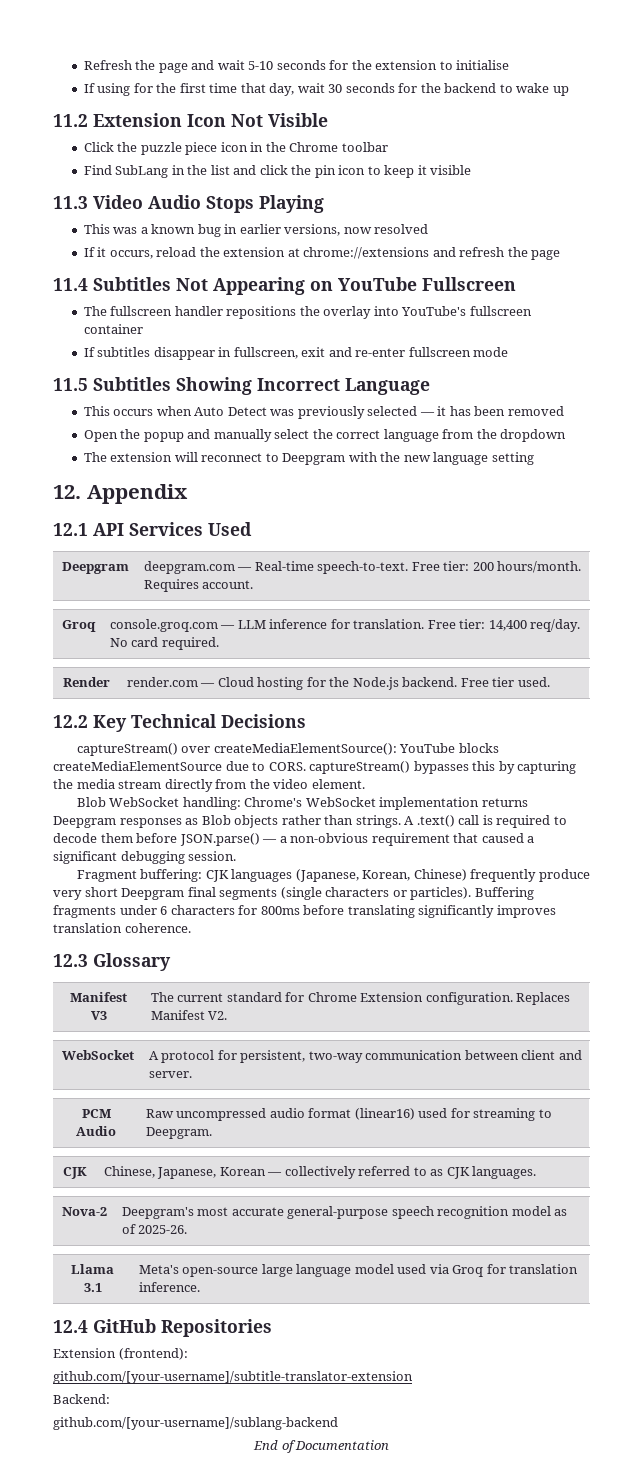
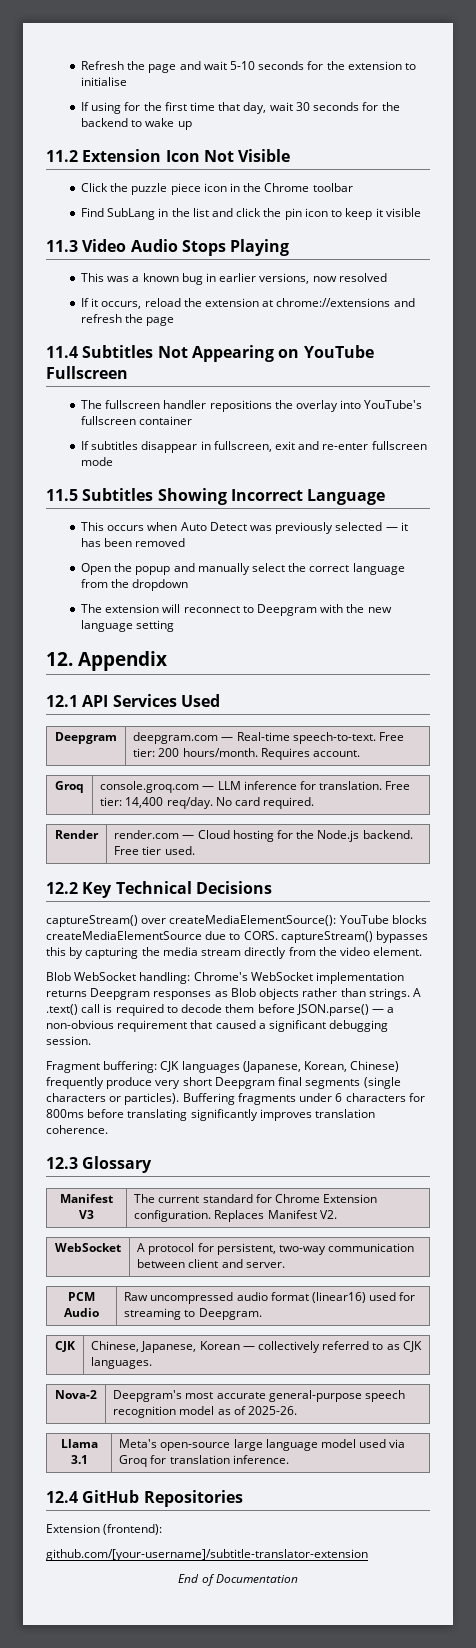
- Backend:
- github.com/[your-username]/sublang-backend

